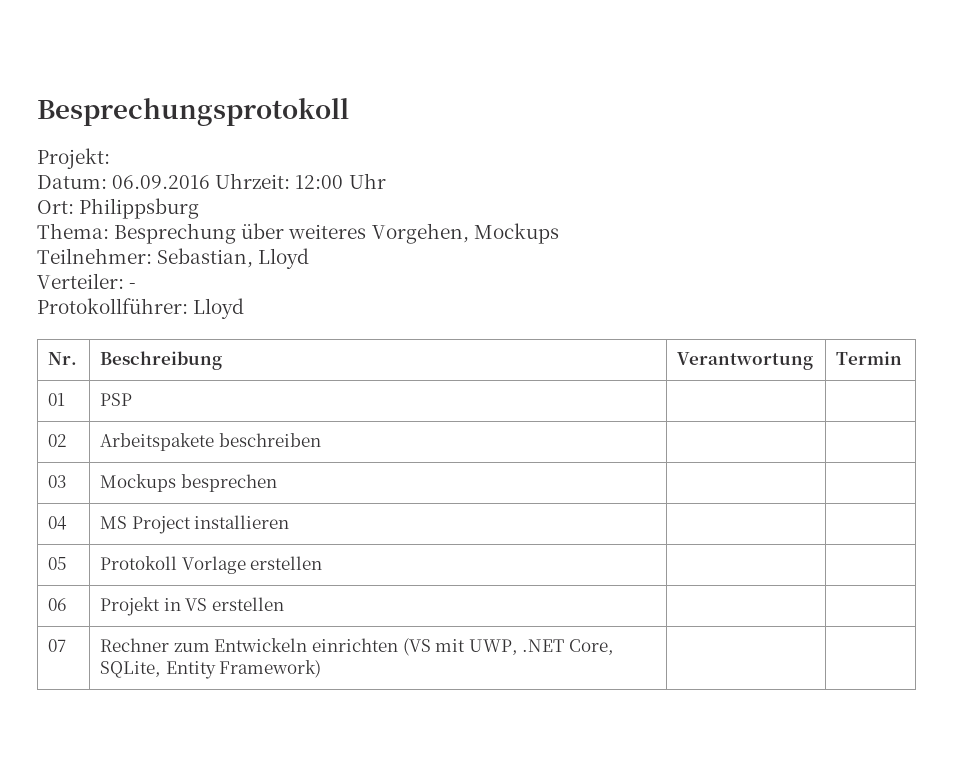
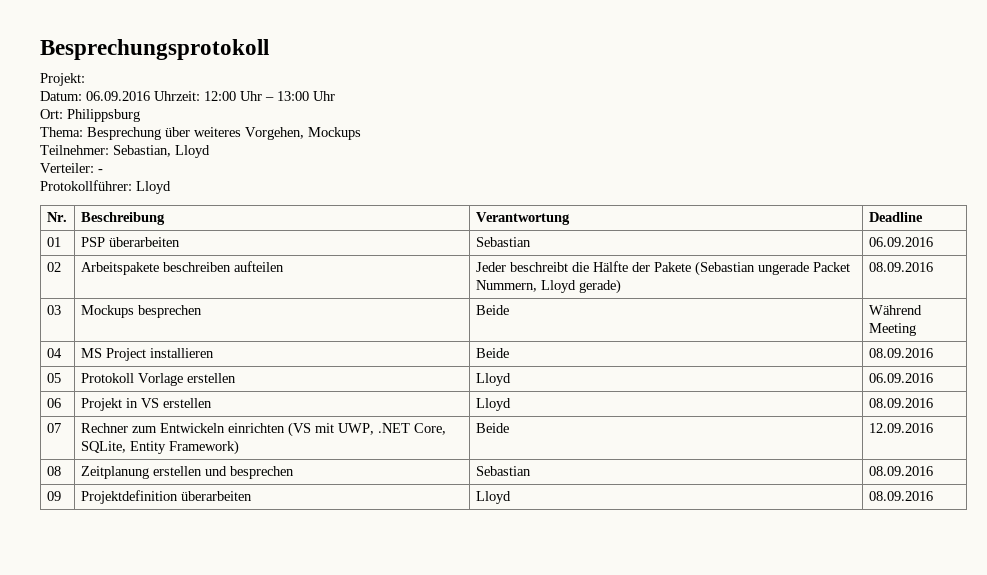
- Datum: 06.09.2016 Uhrzeit: 12:00 Uhr
+ Datum: 06.09.2016 Uhrzeit: 12:00 Uhr – 13:00 Uhr
- Nr. | Beschreibung | Verantwortung | Termin
+ Nr. | Beschreibung | Verantwortung | Deadline
- 01 | PSP | |
+ 01 | PSP überarbeiten | Sebastian | 06.09.2016
- 02 | Arbeitspakete beschreiben | |
+ 02 | Arbeitspakete beschreiben aufteilen | Jeder beschreibt die Hälfte der Pakete (Sebastian ungerade Packet Nummern, Lloyd gerade) | 08.09.2016
- 03 | Mockups besprechen | |
+ 03 | Mockups besprechen | Beide | Während Meeting
- 04 | MS Project installieren | |
+ 04 | MS Project installieren | Beide | 08.09.2016
- 05 | Protokoll Vorlage erstellen | |
+ 05 | Protokoll Vorlage erstellen | Lloyd | 06.09.2016
- 06 | Projekt in VS erstellen | |
+ 06 | Projekt in VS erstellen | Lloyd | 08.09.2016
- 07 | Rechner zum Entwickeln einrichten (VS mit UWP, .NET Core, SQLite, Entity Framework) | |
+ 07 | Rechner zum Entwickeln einrichten (VS mit UWP, .NET Core, SQLite, Entity Framework) | Beide | 12.09.2016
+ 08 | Zeitplanung erstellen und besprechen | Sebastian | 08.09.2016
+ 09 | Projektdefinition überarbeiten | Lloyd | 08.09.2016

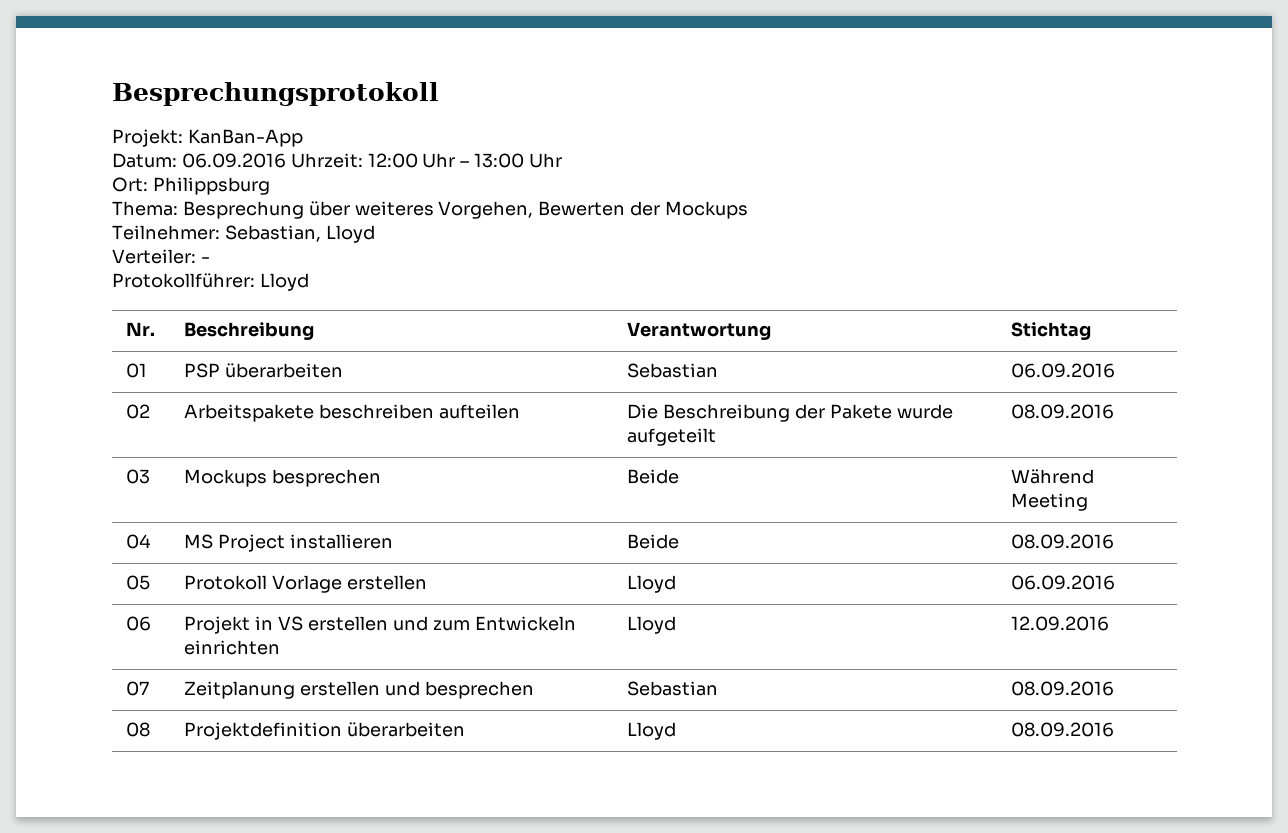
- Projekt:
+ Projekt: KanBan-App
- Thema: Besprechung über weiteres Vorgehen, Mockups
+ Thema: Besprechung über weiteres Vorgehen, Bewerten der Mockups
- Nr. | Beschreibung | Verantwortung | Deadline
+ Nr. | Beschreibung | Verantwortung | Stichtag
- 02 | Arbeitspakete beschreiben aufteilen | Jeder beschreibt die Hälfte der Pakete (Sebastian ungerade Packet Nummern, Lloyd gerade) | 08.09.2016
+ 02 | Arbeitspakete beschreiben aufteilen | Die Beschreibung der Pakete wurde aufgeteilt | 08.09.2016
- 06 | Projekt in VS erstellen | Lloyd | 08.09.2016
+ 06 | Projekt in VS erstellen und zum Entwickeln einrichten | Lloyd | 12.09.2016
- 07 | Rechner zum Entwickeln einrichten (VS mit UWP, .NET Core, SQLite, Entity Framework) | Beide | 12.09.2016
- 08 | Zeitplanung erstellen und besprechen | Sebastian | 08.09.2016
+ 07 | Zeitplanung erstellen und besprechen | Sebastian | 08.09.2016
- 09 | Projektdefinition überarbeiten | Lloyd | 08.09.2016
+ 08 | Projektdefinition überarbeiten | Lloyd | 08.09.2016

